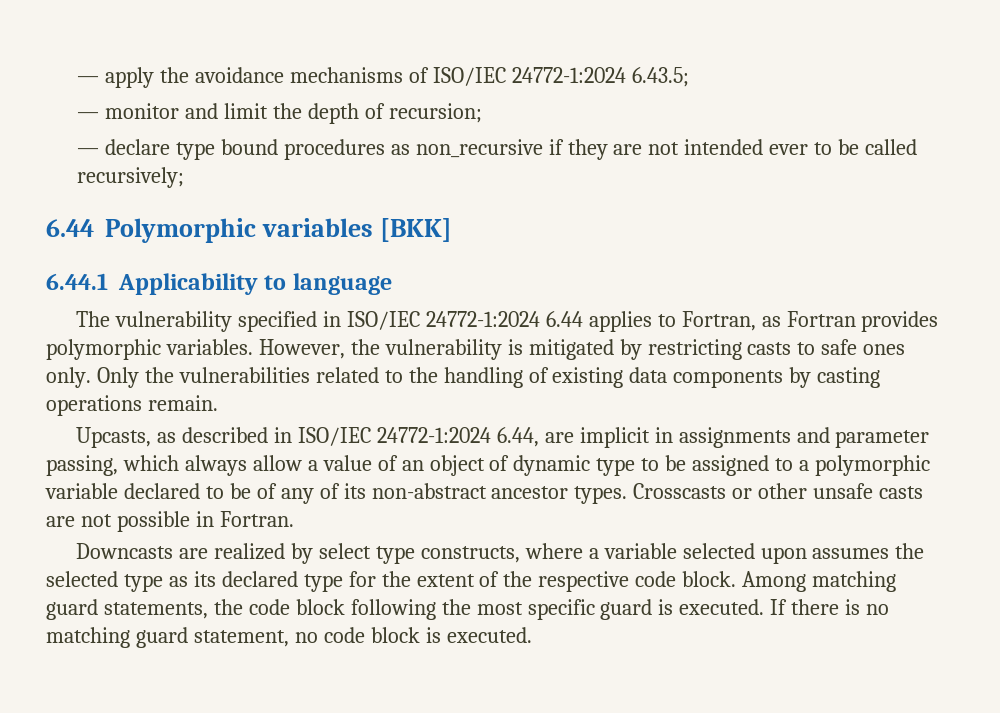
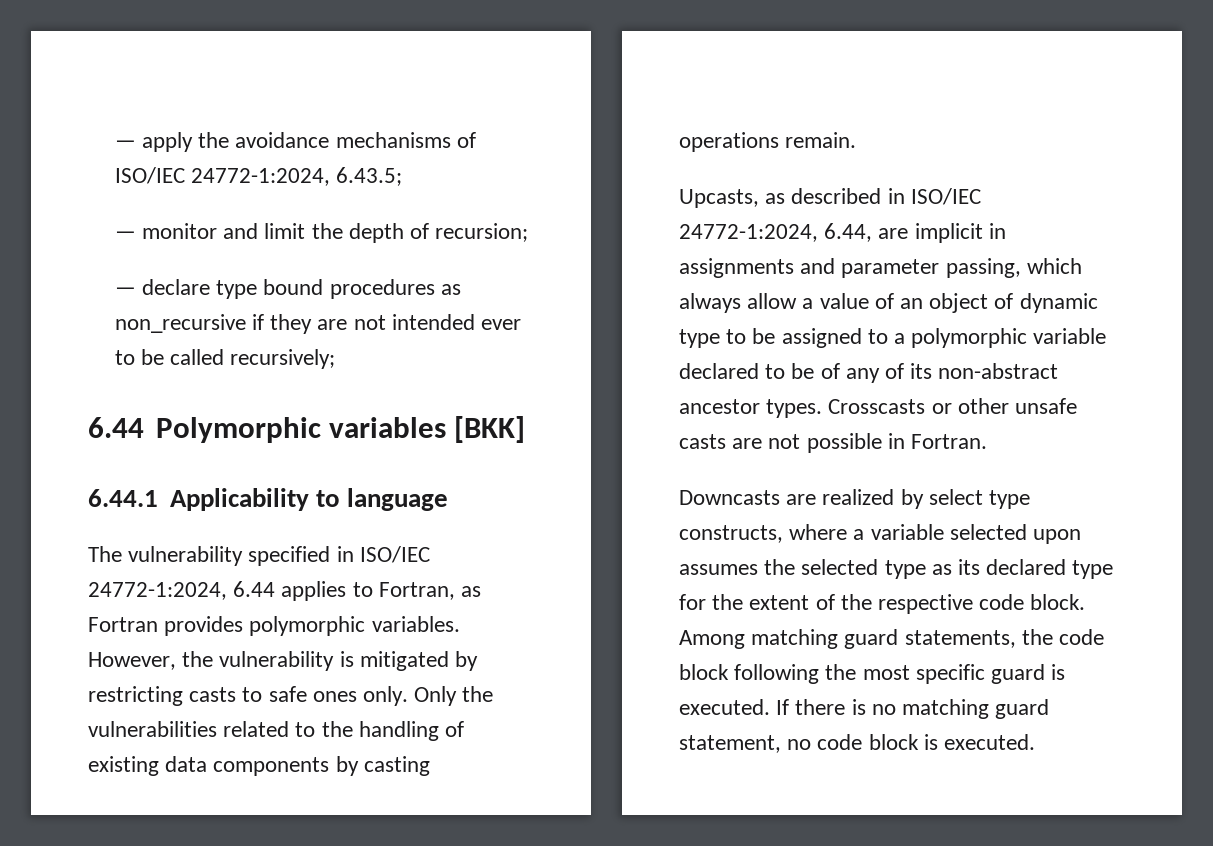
- — apply the avoidance mechanisms of ISO/IEC 24772-1:2024 6.43.5;
+ — apply the avoidance mechanisms of ISO/IEC 24772-1:2024, 6.43.5;
- The vulnerability specified in ISO/IEC 24772-1:2024 6.44 applies to Fortran, as Fortran provides polymorphic variables.
+ The vulnerability specified in ISO/IEC 24772-1:2024, 6.44 applies to Fortran, as Fortran provides polymorphic variables.
- Upcasts, as described in ISO/IEC 24772-1:2024 6.44, are implicit in assignments and parameter passing, which always allow a value of an object of dynamic type to be assigned to a polymorphic variable declared to be of any of its non-abstract ancestor types.
+ Upcasts, as described in ISO/IEC 24772-1:2024, 6.44, are implicit in assignments and parameter passing, which always allow a value of an object of dynamic type to be assigned to a polymorphic variable declared to be of any of its non-abstract ancestor types.

